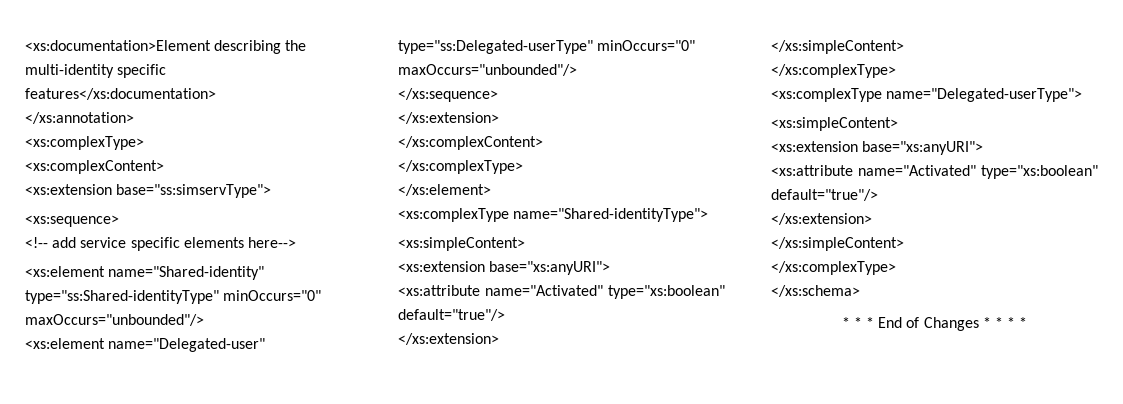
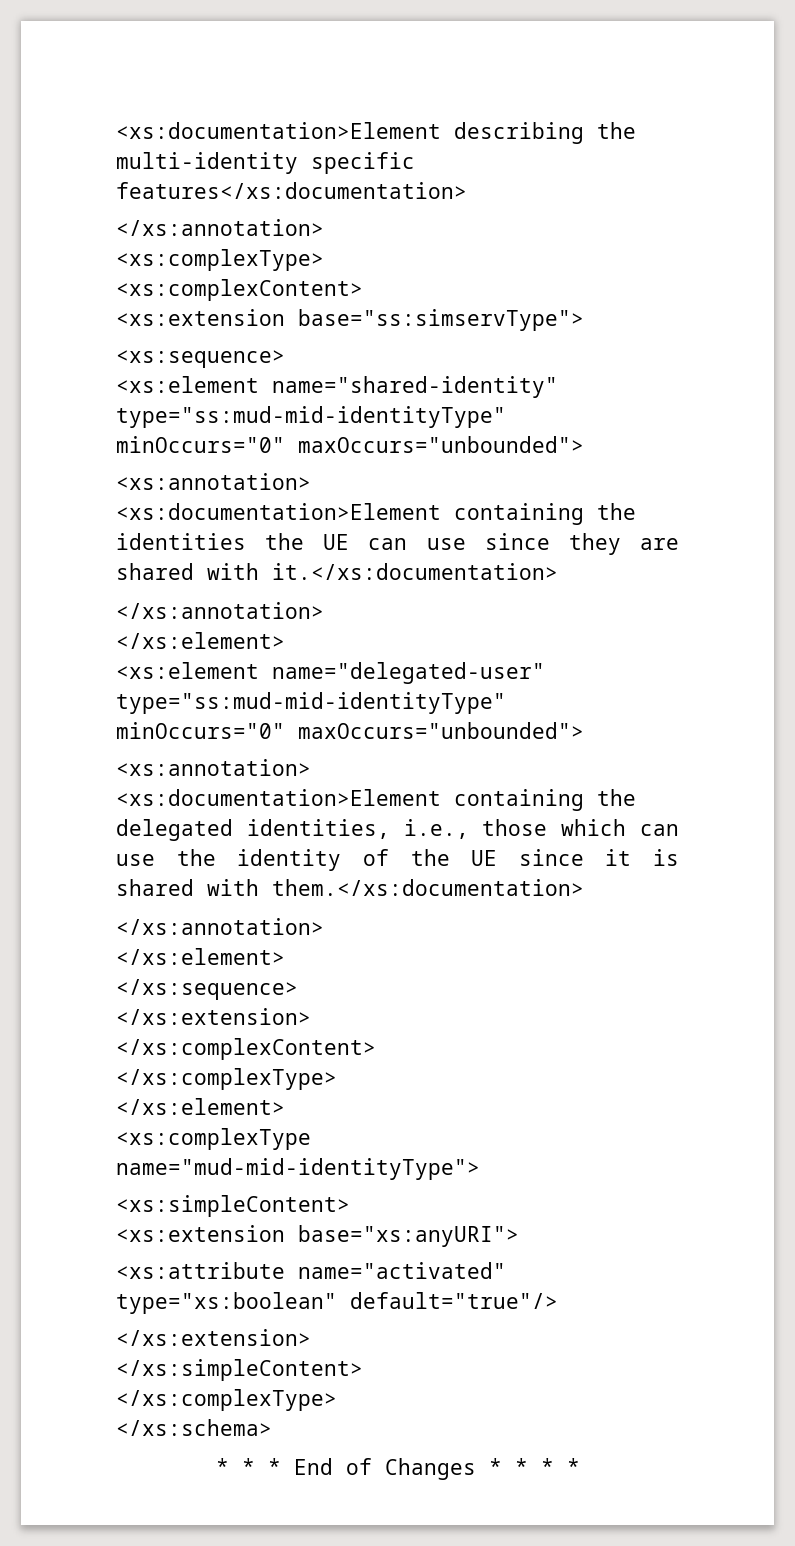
- <!-- add service specific elements here-->
- <xs:element name="Shared-identity" type="ss:Shared-identityType" minOccurs="0" maxOccurs="unbounded"/>
- <xs:element name="Delegated-user" type="ss:Delegated-userType" minOccurs="0" maxOccurs="unbounded"/>
+ <xs:element name="shared-identity" type="ss:mud-mid-identityType" minOccurs="0" maxOccurs="unbounded">
+ <xs:annotation>
+ <xs:documentation>Element containing the identities the UE can use since they are shared with it.</xs:documentation>
+ </xs:annotation>
+ </xs:element>
+ <xs:element name="delegated-user" type="ss:mud-mid-identityType" minOccurs="0" maxOccurs="unbounded">
+ <xs:annotation>
+ <xs:documentation>Element containing the delegated identities, i.e., those which can use the identity of the UE since it is shared with them.</xs:documentation>
+ </xs:annotation>
+ </xs:element>
- <xs:complexType name="Shared-identityType">
+ <xs:complexType name="mud-mid-identityType">
  <xs:simpleContent>
  <xs:extension base="xs:anyURI">
- <xs:attribute name="Activated" type="xs:boolean" default="true"/>
- </xs:extension>
- </xs:simpleContent>
- </xs:complexType>
- <xs:complexType name="Delegated-userType">
- <xs:simpleContent>
- <xs:extension base="xs:anyURI">
- <xs:attribute name="Activated" type="xs:boolean" default="true"/>
+ <xs:attribute name="activated" type="xs:boolean" default="true"/>

